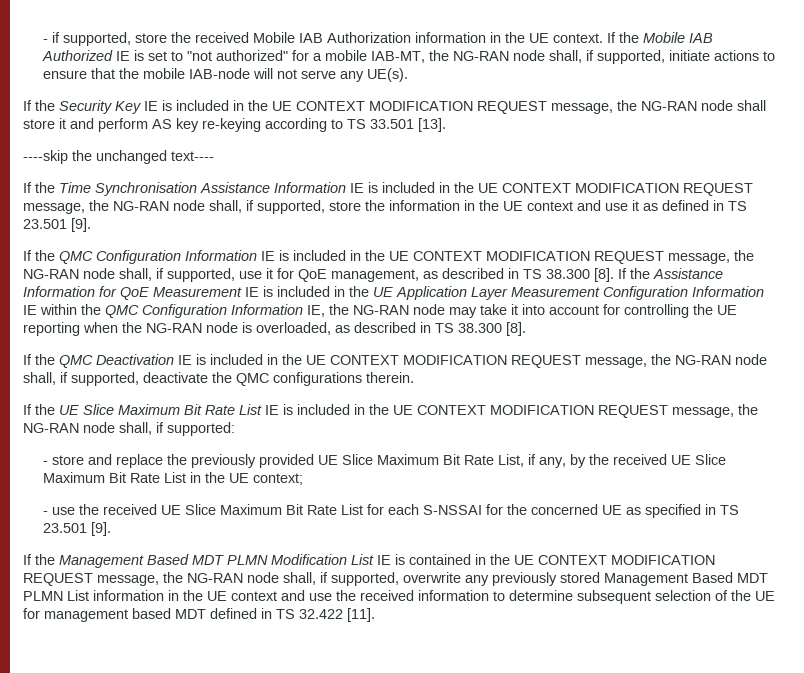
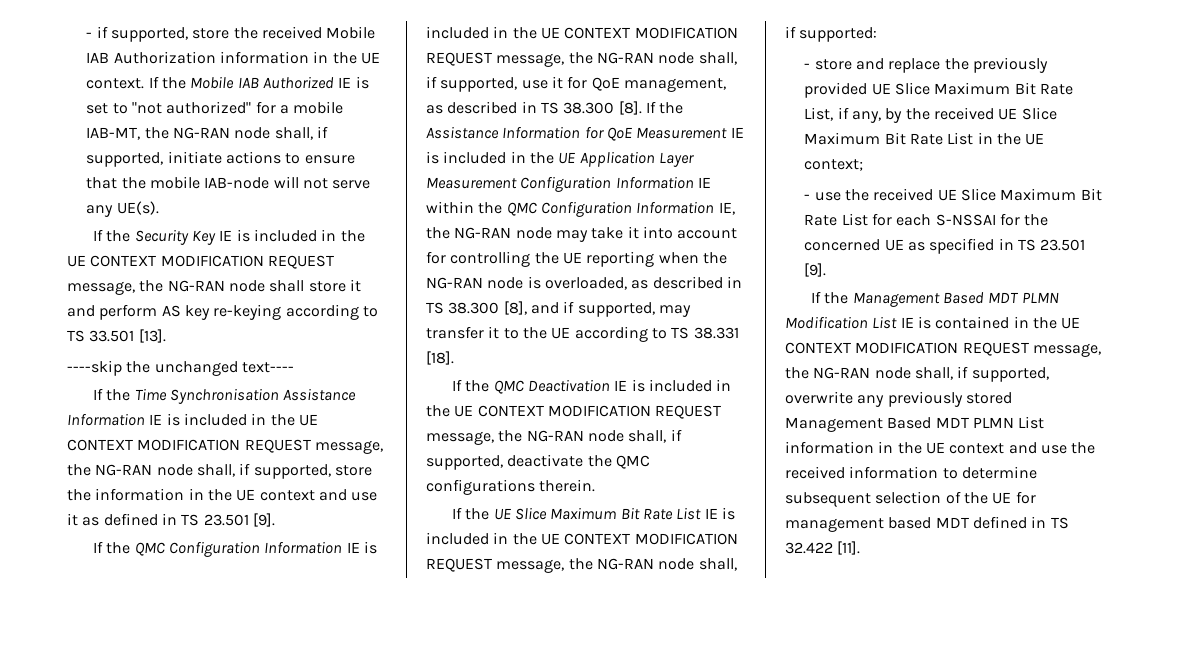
- If the Assistance Information for QoE Measurement IE is included in the UE Application Layer Measurement Configuration Information IE within the QMC Configuration Information IE, the NG-RAN node may take it into account for controlling the UE reporting when the NG-RAN node is overloaded, as described in TS 38.300 [8].
+ If the Assistance Information for QoE Measurement IE is included in the UE Application Layer Measurement Configuration Information IE within the QMC Configuration Information IE, the NG-RAN node may take it into account for controlling the UE reporting when the NG-RAN node is overloaded, as described in TS 38.300 [8], and if supported, may transfer it to the UE according to TS 38.331 [18].

